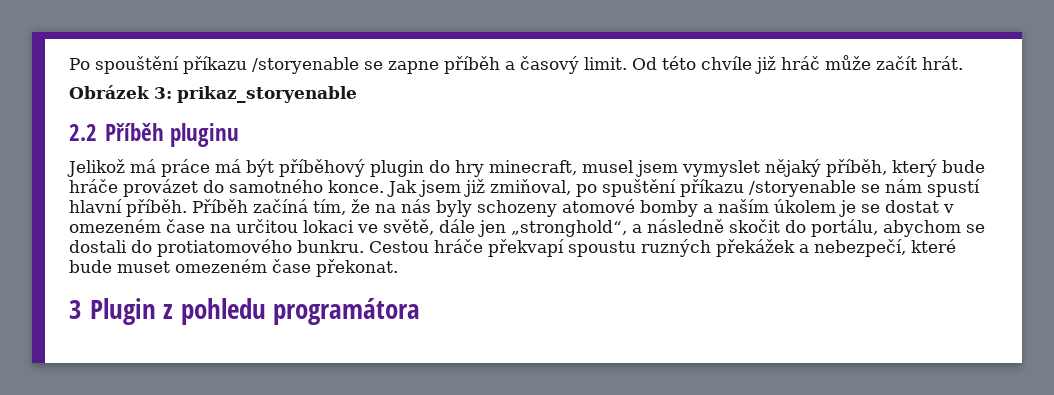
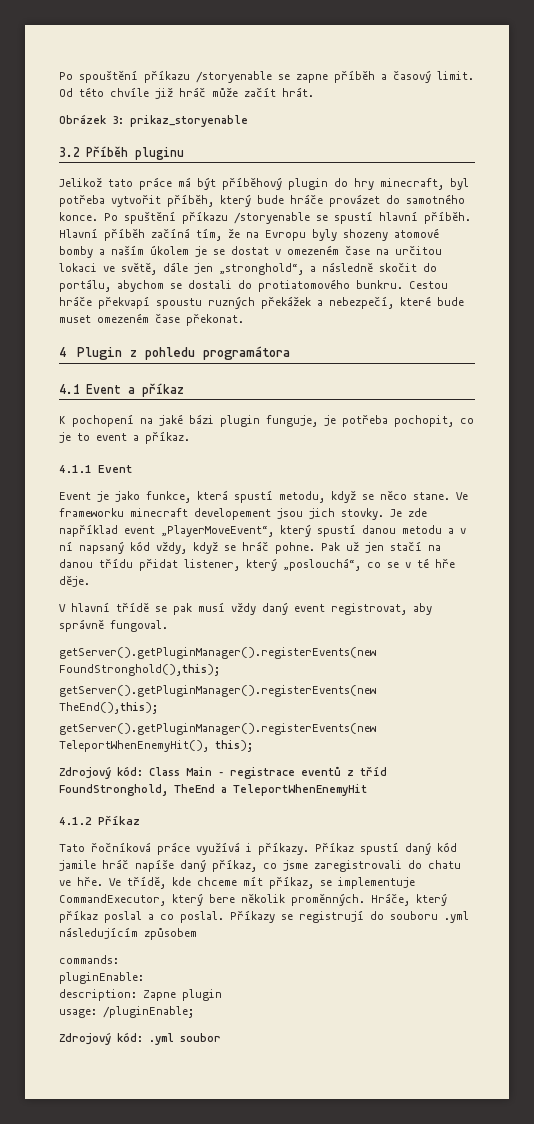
- 2.2 Příběh pluginu
+ 3.2 Příběh pluginu
- Jelikož má práce má být příběhový plugin do hry minecraft, musel jsem vymyslet nějaký příběh, který bude hráče provázet do samotného konce.
+ Jelikož tato práce má být příběhový plugin do hry minecraft, byl potřeba vytvořit příběh, který bude hráče provázet do samotného konce.
- Jak jsem již zmiňoval, po spuštění příkazu /storyenable se nám spustí hlavní příběh.
+ Po spuštění příkazu /storyenable se spustí hlavní příběh.
- Příběh začíná tím, že na nás byly schozeny atomové bomby a naším úkolem je se dostat v omezeném čase na určitou lokaci ve světě, dále jen „stronghold“, a následně skočit do portálu, abychom se dostali do protiatomového bunkru.
+ Hlavní příběh začíná tím, že na Evropu byly shozeny atomové bomby a naším úkolem je se dostat v omezeném čase na určitou lokaci ve světě, dále jen „stronghold“, a následně skočit do portálu, abychom se dostali do protiatomového bunkru.
- 3 Plugin z pohledu programátora
+ 4 Plugin z pohledu programátora
+ 4.1 Event a příkaz
+ K pochopení na jaké bázi plugin funguje, je potřeba pochopit, co je to event a příkaz.
+ 4.1.1 Event
+ Event je jako funkce, která spustí metodu, když se něco stane. Ve frameworku minecraft developement jsou jich stovky. Je zde například event „PlayerMoveEvent“, který spustí danou metodu a v ní napsaný kód vždy, když se hráč pohne. Pak už jen stačí na danou třídu přidat listener, který „poslouchá“, co se v té hře děje.
+ V hlavní třídě se pak musí vždy daný event registrovat, aby správně fungoval.
+ getServer().getPluginManager().registerEvents(new FoundStronghold(),this);
+ getServer().getPluginManager().registerEvents(new TheEnd(),this);
+ getServer().getPluginManager().registerEvents(new TeleportWhenEnemyHit(), this);
+ Zdrojový kód: Class Main – registrace eventů z tříd FoundStronghold, TheEnd a TeleportWhenEnemyHit
+ 4.1.2 Příkaz
+ Tato řočníková práce využívá i příkazy. Příkaz spustí daný kód jamile hráč napíše daný příkaz, co jsme zaregistrovali do chatu ve hře. Ve třídě, kde chceme mít příkaz, se implementuje CommandExecutor, který bere několik proměnných. Hráče, který příkaz poslal a co poslal. Příkazy se registrují do souboru .yml následujícím způsobem
+ commands:
+ pluginEnable:
+ description: Zapne plugin
+ usage: /pluginEnable;
+ Zdrojový kód: .yml soubor

